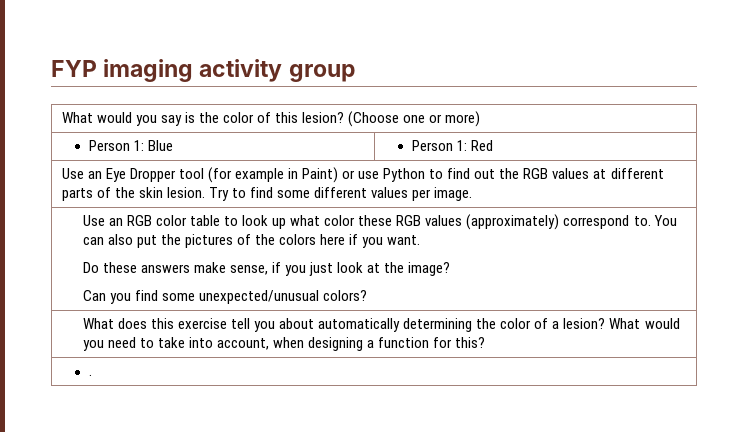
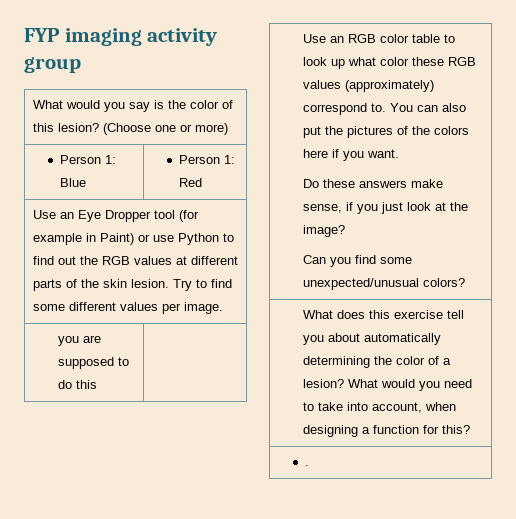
+ you are supposed to do this |

